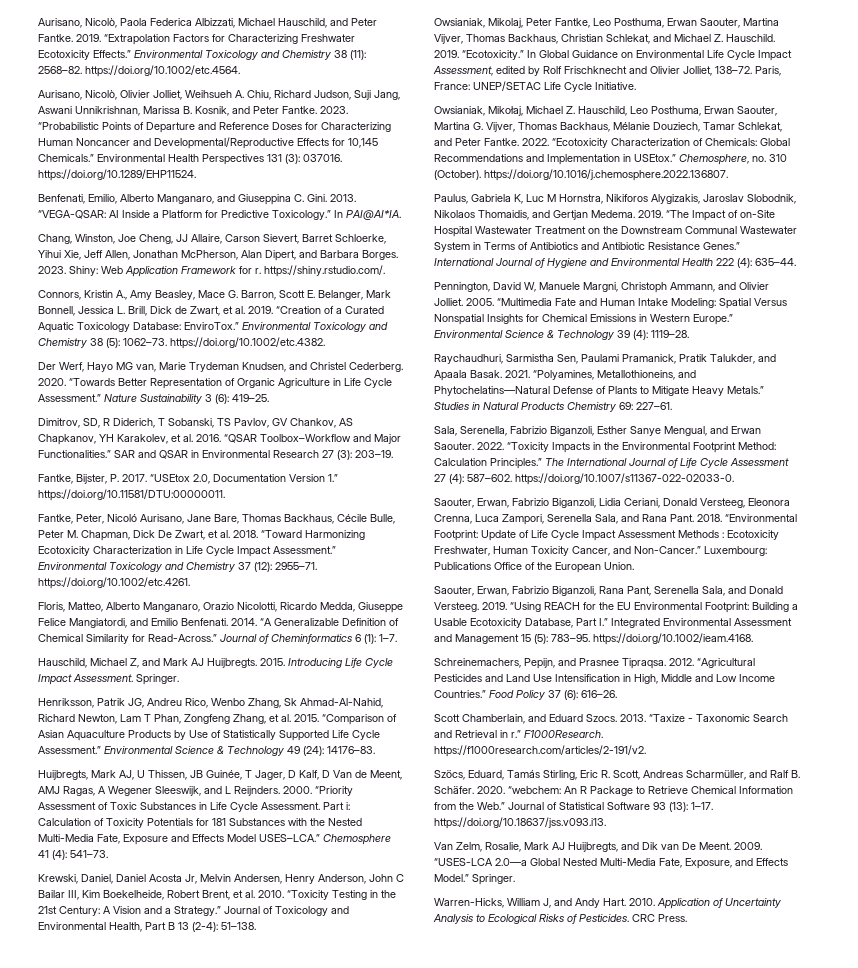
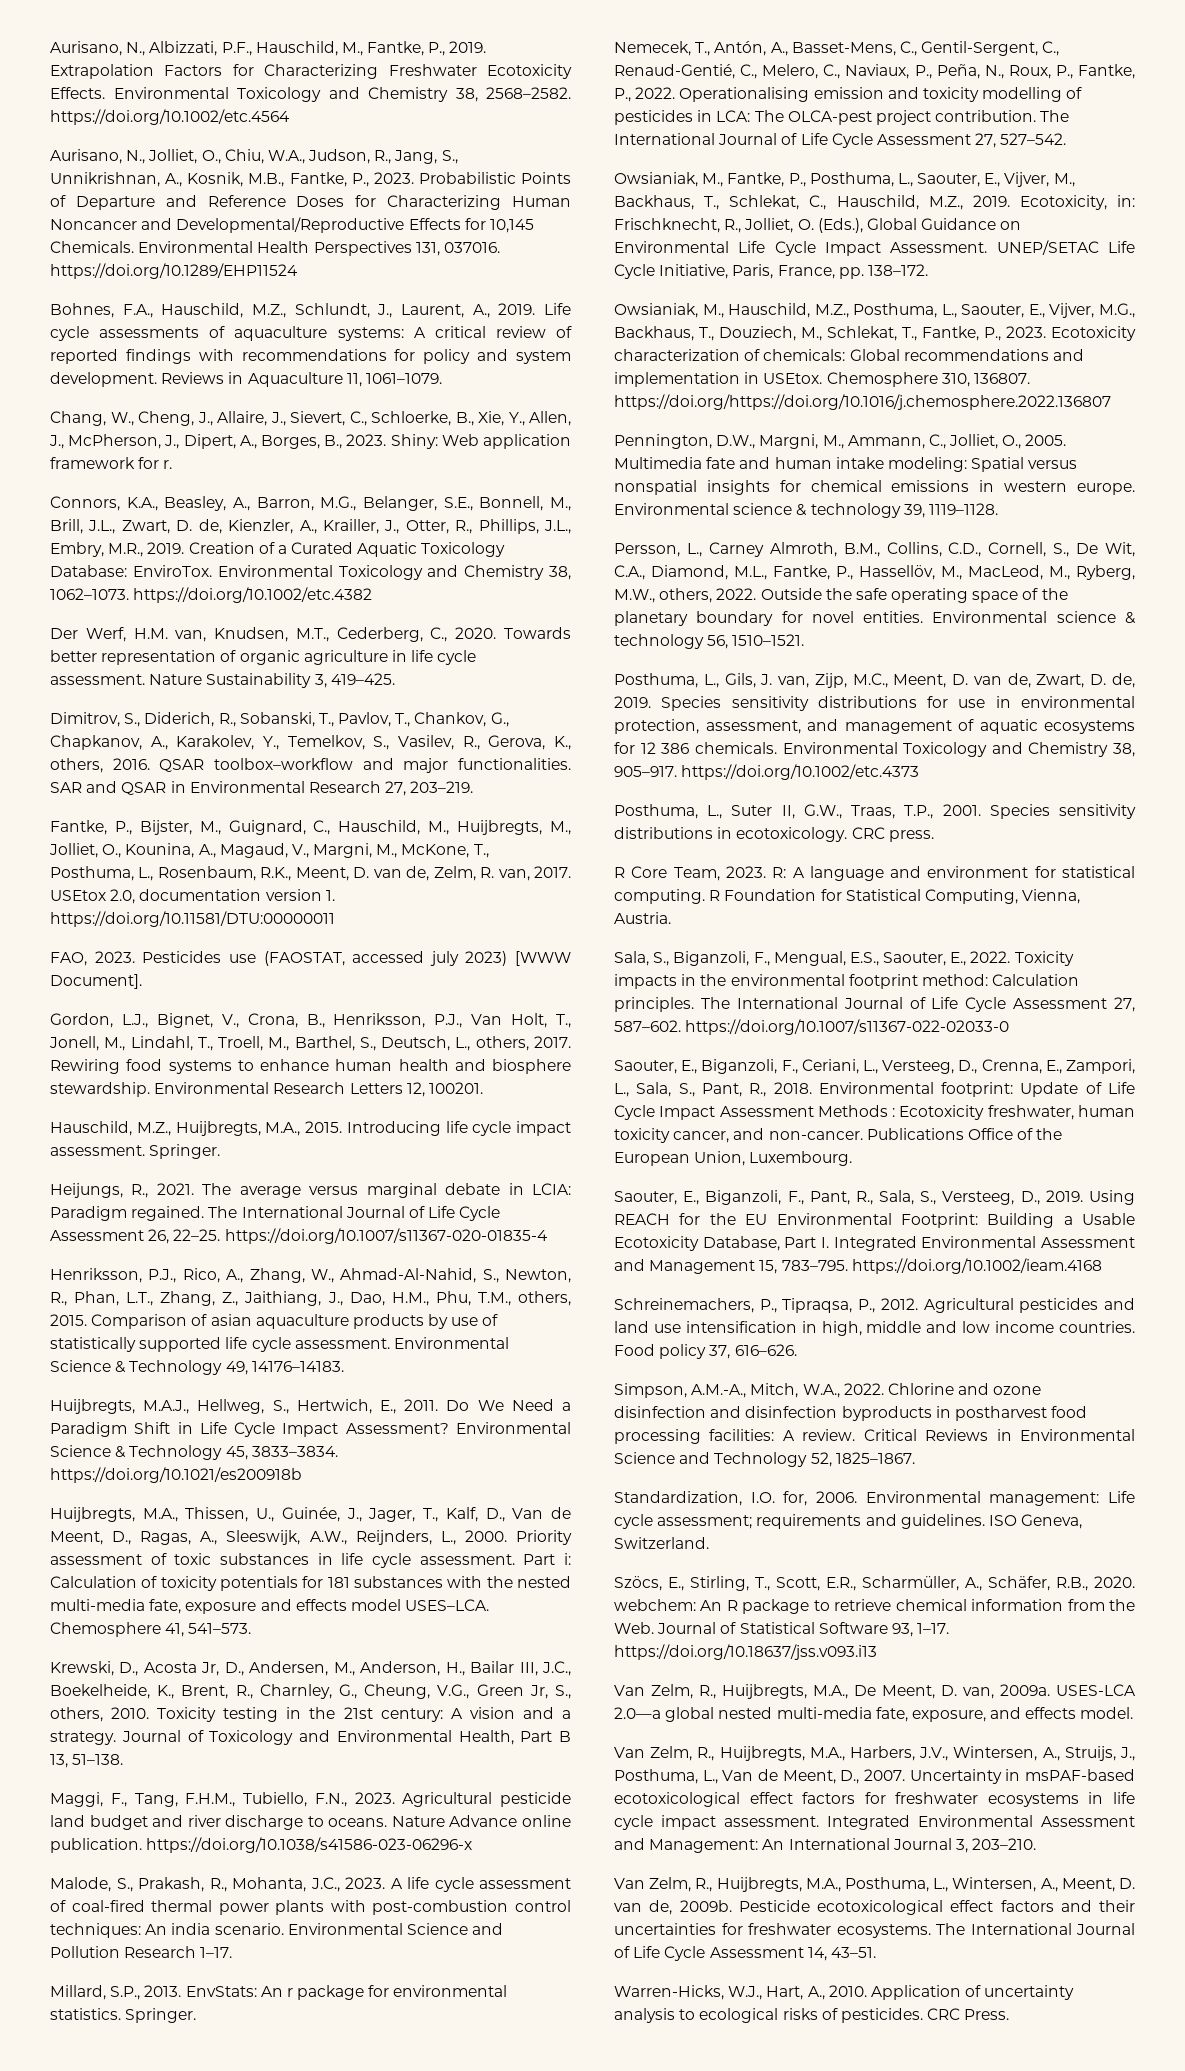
- Aurisano, Nicolò, Paola Federica Albizzati, Michael Hauschild, and Peter Fantke. 2019. “Extrapolation Factors for Characterizing Freshwater Ecotoxicity Effects.” Environmental Toxicology and Chemistry 38 (11): 2568–82. https://doi.org/10.1002/etc.4564.
- Aurisano, Nicolò, Olivier Jolliet, Weihsueh A. Chiu, Richard Judson, Suji Jang, Aswani Unnikrishnan, Marissa B. Kosnik, and Peter Fantke. 2023. “Probabilistic Points of Departure and Reference Doses for Characterizing Human Noncancer and Developmental/Reproductive Effects for 10,145 Chemicals.”
+ Aurisano, N., Albizzati, P.F., Hauschild, M., Fantke, P., 2019. Extrapolation Factors for Characterizing Freshwater Ecotoxicity Effects. Environmental Toxicology and Chemistry 38, 2568–2582. https://doi.org/10.1002/etc.4564
+ Aurisano, N., Jolliet, O., Chiu, W.A., Judson, R., Jang, S., Unnikrishnan, A., Kosnik, M.B., Fantke, P., 2023. Probabilistic Points of Departure and Reference Doses for Characterizing Human Noncancer and Developmental/Reproductive Effects for 10,145 Chemicals.
- Environmental Health Perspectives 131 (3): 037016. https://doi.org/10.1289/EHP11524.
- Benfenati, Emilio, Alberto Manganaro, and Giuseppina C. Gini. 2013. “VEGA-QSAR: AI Inside a Platform for Predictive Toxicology.” In PAI@AI*IA.
- Chang, Winston, Joe Cheng, JJ Allaire, Carson Sievert, Barret Schloerke, Yihui Xie, Jeff Allen, Jonathan McPherson, Alan Dipert, and Barbara Borges. 2023.
+ Environmental Health Perspectives 131, 037016. https://doi.org/10.1289/EHP11524
+ Bohnes, F.A., Hauschild, M.Z., Schlundt, J., Laurent, A., 2019. Life cycle assessments of aquaculture systems: A critical review of reported findings with recommendations for policy and system development. Reviews in Aquaculture 11, 1061–1079.
+ Chang, W., Cheng, J., Allaire, J., Sievert, C., Schloerke, B., Xie, Y., Allen, J., McPherson, J., Dipert, A., Borges, B., 2023.
- Shiny: Web Application Framework for r. https://shiny.rstudio.com/.
+ Shiny: Web application framework for r.
- Connors, Kristin A., Amy Beasley, Mace G. Barron, Scott E. Belanger, Mark Bonnell, Jessica L. Brill, Dick de Zwart, et al. 2019. “Creation of a Curated Aquatic Toxicology Database: EnviroTox.” Environmental Toxicology and Chemistry 38 (5): 1062–73. https://doi.org/10.1002/etc.4382.
- Der Werf, Hayo MG van, Marie Trydeman Knudsen, and Christel Cederberg. 2020. “Towards Better Representation of Organic Agriculture in Life Cycle Assessment.” Nature Sustainability 3 (6): 419–25.
- Dimitrov, SD, R Diderich, T Sobanski, TS Pavlov, GV Chankov, AS Chapkanov, YH Karakolev, et al. 2016. “QSAR Toolbox–Workflow and Major Functionalities.”
+ Connors, K.A., Beasley, A., Barron, M.G., Belanger, S.E., Bonnell, M., Brill, J.L., Zwart, D. de, Kienzler, A., Krailler, J., Otter, R., Phillips, J.L., Embry, M.R., 2019. Creation of a Curated Aquatic Toxicology Database: EnviroTox. Environmental Toxicology and Chemistry 38, 1062–1073. https://doi.org/10.1002/etc.4382
+ Der Werf, H.M. van, Knudsen, M.T., Cederberg, C., 2020. Towards better representation of organic agriculture in life cycle assessment. Nature Sustainability 3, 419–425.
+ Dimitrov, S., Diderich, R., Sobanski, T., Pavlov, T., Chankov, G., Chapkanov, A., Karakolev, Y., Temelkov, S., Vasilev, R., Gerova, K., others, 2016. QSAR toolbox–workflow and major functionalities.
- SAR and QSAR in Environmental Research 27 (3): 203–19.
- Fantke, Bijster, P. 2017. “USEtox 2.0, Documentation Version 1.” https://doi.org/10.11581/DTU:00000011.
- Fantke, Peter, Nicoló Aurisano, Jane Bare, Thomas Backhaus, Cécile Bulle, Peter M. Chapman, Dick De Zwart, et al. 2018. “Toward Harmonizing Ecotoxicity Characterization in Life Cycle Impact Assessment.” Environmental Toxicology and Chemistry 37 (12): 2955–71. https://doi.org/10.1002/etc.4261.
- Floris, Matteo, Alberto Manganaro, Orazio Nicolotti, Ricardo Medda, Giuseppe Felice Mangiatordi, and Emilio Benfenati. 2014. “A Generalizable Definition of Chemical Similarity for Read-Across.” Journal of Cheminformatics 6 (1): 1–7.
- Hauschild, Michael Z, and Mark AJ Huijbregts. 2015. Introducing Life Cycle Impact Assessment. Springer.
- Henriksson, Patrik JG, Andreu Rico, Wenbo Zhang, Sk Ahmad-Al-Nahid, Richard Newton, Lam T Phan, Zongfeng Zhang, et al. 2015. “Comparison of Asian Aquaculture Products by Use of Statistically Supported Life Cycle Assessment.” Environmental Science & Technology 49 (24): 14176–83.
- Huijbregts, Mark AJ, U Thissen, JB Guinée, T Jager, D Kalf, D Van de Meent, AMJ Ragas, A Wegener Sleeswijk, and L Reijnders. 2000. “Priority Assessment of Toxic Substances in Life Cycle Assessment.
+ SAR and QSAR in Environmental Research 27, 203–219.
+ Fantke, P., Bijster, M., Guignard, C., Hauschild, M., Huijbregts, M., Jolliet, O., Kounina, A., Magaud, V., Margni, M., McKone, T., Posthuma, L., Rosenbaum, R.K., Meent, D. van de, Zelm, R. van, 2017. USEtox 2.0, documentation version 1. https://doi.org/10.11581/DTU:00000011
+ FAO, 2023. Pesticides use (FAOSTAT, accessed july 2023) [WWW Document].
+ Gordon, L.J., Bignet, V., Crona, B., Henriksson, P.J., Van Holt, T., Jonell, M., Lindahl, T., Troell, M., Barthel, S., Deutsch, L., others, 2017. Rewiring food systems to enhance human health and biosphere stewardship. Environmental Research Letters 12, 100201.
+ Hauschild, M.Z., Huijbregts, M.A., 2015. Introducing life cycle impact assessment. Springer.
+ Heijungs, R., 2021. The average versus marginal debate in LCIA: Paradigm regained. The International Journal of Life Cycle Assessment 26, 22–25. https://doi.org/10.1007/s11367-020-01835-4
+ Henriksson, P.J., Rico, A., Zhang, W., Ahmad-Al-Nahid, S., Newton, R., Phan, L.T., Zhang, Z., Jaithiang, J., Dao, H.M., Phu, T.M., others, 2015. Comparison of asian aquaculture products by use of statistically supported life cycle assessment. Environmental Science & Technology 49, 14176–14183.
+ Huijbregts, M.A.J., Hellweg, S., Hertwich, E., 2011. Do We Need a Paradigm Shift in Life Cycle Impact Assessment? Environmental Science & Technology 45, 3833–3834. https://doi.org/10.1021/es200918b
+ Huijbregts, M.A., Thissen, U., Guinée, J., Jager, T., Kalf, D., Van de Meent, D., Ragas, A., Sleeswijk, A.W., Reijnders, L., 2000. Priority assessment of toxic substances in life cycle assessment.
- Part i: Calculation of Toxicity Potentials for 181 Substances with the Nested Multi-Media Fate, Exposure and Effects Model USES–LCA.” Chemosphere 41 (4): 541–73.
- Krewski, Daniel, Daniel Acosta Jr, Melvin Andersen, Henry Anderson, John C Bailar III, Kim Boekelheide, Robert Brent, et al. 2010. “Toxicity Testing in the 21st Century: A Vision and a Strategy.”
+ Part i: Calculation of toxicity potentials for 181 substances with the nested multi-media fate, exposure and effects model USES–LCA. Chemosphere 41, 541–573.
+ Krewski, D., Acosta Jr, D., Andersen, M., Anderson, H., Bailar III, J.C., Boekelheide, K., Brent, R., Charnley, G., Cheung, V.G., Green Jr, S., others, 2010. Toxicity testing in the 21st century: A vision and a strategy.
- Journal of Toxicology and Environmental Health, Part B 13 (2-4): 51–138.
+ Journal of Toxicology and Environmental Health, Part B 13, 51–138.
- Owsianiak, Mikolaj, Peter Fantke, Leo Posthuma, Erwan Saouter, Martina Vijver, Thomas Backhaus, Christian Schlekat, and Michael Z. Hauschild. 2019. “Ecotoxicity.” In Global Guidance on Environmental Life Cycle Impact Assessment, edited by Rolf Frischknecht and Olivier Jolliet, 138–72. Paris, France: UNEP/SETAC Life Cycle Initiative.
- Owsianiak, Mikołaj, Michael Z. Hauschild, Leo Posthuma, Erwan Saouter, Martina G. Vijver, Thomas Backhaus, Mélanie Douziech, Tamar Schlekat, and Peter Fantke. 2022. “Ecotoxicity Characterization of Chemicals: Global Recommendations and Implementation in USEtox.” Chemosphere, no. 310 (October). https://doi.org/10.1016/j.chemosphere.2022.136807.
- Paulus, Gabriela K, Luc M Hornstra, Nikiforos Alygizakis, Jaroslav Slobodnik, Nikolaos Thomaidis, and Gertjan Medema. 2019. “The Impact of on-Site Hospital Wastewater Treatment on the Downstream Communal Wastewater System in Terms of Antibiotics and Antibiotic Resistance Genes.” International Journal of Hygiene and Environmental Health 222 (4): 635–44.
- Pennington, David W, Manuele Margni, Christoph Ammann, and Olivier Jolliet. 2005. “Multimedia Fate and Human Intake Modeling: Spatial Versus Nonspatial Insights for Chemical Emissions in Western Europe.” Environmental Science & Technology 39 (4): 1119–28.
- Raychaudhuri, Sarmistha Sen, Paulami Pramanick, Pratik Talukder, and Apaala Basak. 2021. “Polyamines, Metallothioneins, and Phytochelatins—Natural Defense of Plants to Mitigate Heavy Metals.” Studies in Natural Products Chemistry 69: 227–61.
- Sala, Serenella, Fabrizio Biganzoli, Esther Sanye Mengual, and Erwan Saouter. 2022. “Toxicity Impacts in the Environmental Footprint Method: Calculation Principles.” The International Journal of Life Cycle Assessment 27 (4): 587–602. https://doi.org/10.1007/s11367-022-02033-0.
- Saouter, Erwan, Fabrizio Biganzoli, Lidia Ceriani, Donald Versteeg, Eleonora Crenna, Luca Zampori, Serenella Sala, and Rana Pant. 2018. “Environmental Footprint: Update of Life Cycle Impact Assessment Methods : Ecotoxicity Freshwater, Human Toxicity Cancer, and Non-Cancer.” Luxembourg: Publications Office of the European Union.
- Saouter, Erwan, Fabrizio Biganzoli, Rana Pant, Serenella Sala, and Donald Versteeg. 2019. “Using REACH for the EU Environmental Footprint: Building a Usable Ecotoxicity Database, Part I.” Integrated Environmental Assessment and Management 15 (5): 783–95. https://doi.org/10.1002/ieam.4168.
- Schreinemachers, Pepijn, and Prasnee Tipraqsa. 2012. “Agricultural Pesticides and Land Use Intensification in High, Middle and Low Income Countries.” Food Policy 37 (6): 616–26.
- Scott Chamberlain, and Eduard Szocs. 2013. “Taxize - Taxonomic Search and Retrieval in r.” F1000Research. https://f1000research.com/articles/2-191/v2.
- Szöcs, Eduard, Tamás Stirling, Eric R. Scott, Andreas Scharmüller, and Ralf B. Schäfer. 2020. “webchem: An R Package to Retrieve Chemical Information from the Web.” Journal of Statistical Software 93 (13): 1–17. https://doi.org/10.18637/jss.v093.i13.
- Van Zelm, Rosalie, Mark AJ Huijbregts, and Dik van De Meent. 2009. “USES-LCA 2.0—a Global Nested Multi-Media Fate, Exposure, and Effects Model.” Springer.
- Warren-Hicks, William J, and Andy Hart. 2010. Application of Uncertainty Analysis to Ecological Risks of Pesticides.
+ Maggi, F., Tang, F.H.M., Tubiello, F.N., 2023. Agricultural pesticide land budget and river discharge to oceans. Nature Advance online publication. https://doi.org/10.1038/s41586-023-06296-x
+ Malode, S., Prakash, R., Mohanta, J.C., 2023. A life cycle assessment of coal-fired thermal power plants with post-combustion control techniques: An india scenario. Environmental Science and Pollution Research 1–17.
+ Millard, S.P., 2013. EnvStats: An r package for environmental statistics. Springer.
+ Nemecek, T., Antón, A., Basset-Mens, C., Gentil-Sergent, C., Renaud-Gentié, C., Melero, C., Naviaux, P., Peña, N., Roux, P., Fantke, P., 2022. Operationalising emission and toxicity modelling of pesticides in LCA: The OLCA-pest project contribution. The International Journal of Life Cycle Assessment 27, 527–542.
+ Owsianiak, M., Fantke, P., Posthuma, L., Saouter, E., Vijver, M., Backhaus, T., Schlekat, C., Hauschild, M.Z., 2019. Ecotoxicity, in: Frischknecht, R., Jolliet, O. (Eds.), Global Guidance on Environmental Life Cycle Impact Assessment. UNEP/SETAC Life Cycle Initiative, Paris, France, pp. 138–172.
+ Owsianiak, M., Hauschild, M.Z., Posthuma, L., Saouter, E., Vijver, M.G., Backhaus, T., Douziech, M., Schlekat, T., Fantke, P., 2023. Ecotoxicity characterization of chemicals: Global recommendations and implementation in USEtox. Chemosphere 310, 136807. https://doi.org/https://doi.org/10.1016/j.chemosphere.2022.136807
+ Pennington, D.W., Margni, M., Ammann, C., Jolliet, O., 2005. Multimedia fate and human intake modeling: Spatial versus nonspatial insights for chemical emissions in western europe. Environmental science & technology 39, 1119–1128.
+ Persson, L., Carney Almroth, B.M., Collins, C.D., Cornell, S., De Wit, C.A., Diamond, M.L., Fantke, P., Hassellöv, M., MacLeod, M., Ryberg, M.W., others, 2022. Outside the safe operating space of the planetary boundary for novel entities. Environmental science & technology 56, 1510–1521.
+ Posthuma, L., Gils, J. van, Zijp, M.C., Meent, D. van de, Zwart, D. de, 2019. Species sensitivity distributions for use in environmental protection, assessment, and management of aquatic ecosystems for 12 386 chemicals. Environmental Toxicology and Chemistry 38, 905–917. https://doi.org/10.1002/etc.4373
+ Posthuma, L., Suter II, G.W., Traas, T.P., 2001. Species sensitivity distributions in ecotoxicology. CRC press.
+ R Core Team, 2023. R: A language and environment for statistical computing. R Foundation for Statistical Computing, Vienna, Austria.
+ Sala, S., Biganzoli, F., Mengual, E.S., Saouter, E., 2022. Toxicity impacts in the environmental footprint method: Calculation principles. The International Journal of Life Cycle Assessment 27, 587–602. https://doi.org/10.1007/s11367-022-02033-0
+ Saouter, E., Biganzoli, F., Ceriani, L., Versteeg, D., Crenna, E., Zampori, L., Sala, S., Pant, R., 2018. Environmental footprint: Update of Life Cycle Impact Assessment Methods : Ecotoxicity freshwater, human toxicity cancer, and non-cancer. Publications Office of the European Union, Luxembourg.
+ Saouter, E., Biganzoli, F., Pant, R., Sala, S., Versteeg, D., 2019. Using REACH for the EU Environmental Footprint: Building a Usable Ecotoxicity Database, Part I. Integrated Environmental Assessment and Management 15, 783–795. https://doi.org/10.1002/ieam.4168
+ Schreinemachers, P., Tipraqsa, P., 2012. Agricultural pesticides and land use intensification in high, middle and low income countries. Food policy 37, 616–626.
+ Simpson, A.M.-A., Mitch, W.A., 2022. Chlorine and ozone disinfection and disinfection byproducts in postharvest food processing facilities: A review. Critical Reviews in Environmental Science and Technology 52, 1825–1867.
+ Standardization, I.O. for, 2006. Environmental management: Life cycle assessment; requirements and guidelines. ISO Geneva, Switzerland.
+ Szöcs, E., Stirling, T., Scott, E.R., Scharmüller, A., Schäfer, R.B., 2020. webchem: An R package to retrieve chemical information from the Web. Journal of Statistical Software 93, 1–17. https://doi.org/10.18637/jss.v093.i13
+ Van Zelm, R., Huijbregts, M.A., De Meent, D. van, 2009a. USES-LCA 2.0—a global nested multi-media fate, exposure, and effects model.
+ Van Zelm, R., Huijbregts, M.A., Harbers, J.V., Wintersen, A., Struijs, J., Posthuma, L., Van de Meent, D., 2007. Uncertainty in msPAF-based ecotoxicological effect factors for freshwater ecosystems in life cycle impact assessment. Integrated Environmental Assessment and Management: An International Journal 3, 203–210.
+ Van Zelm, R., Huijbregts, M.A., Posthuma, L., Wintersen, A., Meent, D. van de, 2009b. Pesticide ecotoxicological effect factors and their uncertainties for freshwater ecosystems. The International Journal of Life Cycle Assessment 14, 43–51.
+ Warren-Hicks, W.J., Hart, A., 2010. Application of uncertainty analysis to ecological risks of pesticides.

